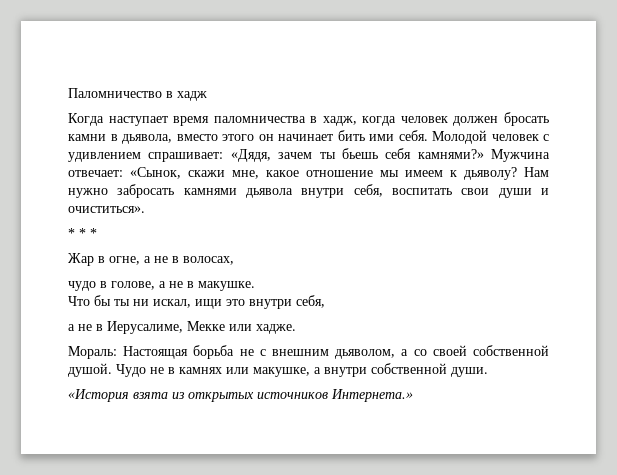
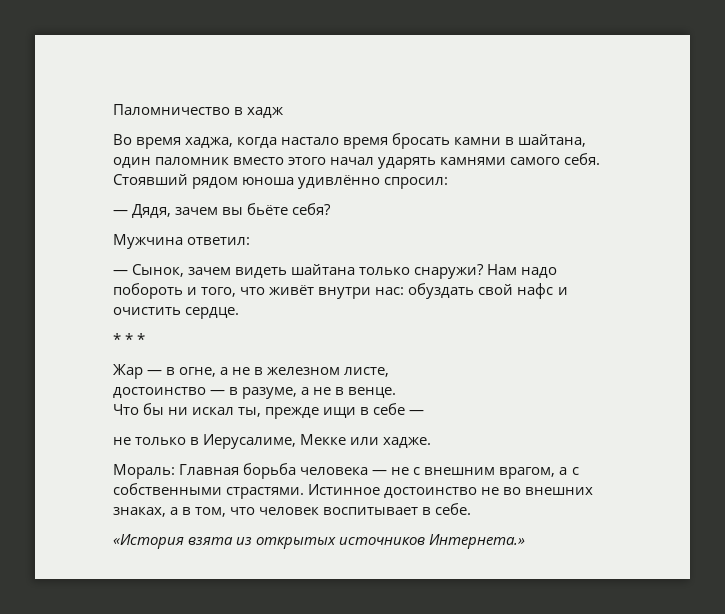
- Когда наступает время паломничества в хадж, когда человек должен бросать камни в дьявола, вместо этого он начинает бить ими себя. Молодой человек с удивлением спрашивает: «Дядя, зачем ты бьешь себя камнями?» Мужчина отвечает: «Сынок, скажи мне, какое отношение мы имеем к дьяволу? Нам нужно забросать камнями дьявола внутри себя, воспитать свои души и очиститься».
+ Во время хаджа, когда настало время бросать камни в шайтана, один паломник вместо этого начал ударять камнями самого себя. Стоявший рядом юноша удивлённо спросил:
+ — Дядя, зачем вы бьёте себя?
+ Мужчина ответил:
+ — Сынок, зачем видеть шайтана только снаружи? Нам надо побороть и того, что живёт внутри нас: обуздать свой нафс и очистить сердце.
- Жар в огне, а не в волосах,
- чудо в голове, а не в макушке.
+ Жар — в огне, а не в железном листе,
+ достоинство — в разуме, а не в венце.
- Что бы ты ни искал, ищи это внутри себя,
- а не в Иерусалиме, Мекке или хадже.
+ Что бы ни искал ты, прежде ищи в себе —
+ не только в Иерусалиме, Мекке или хадже.
- Мораль: Настоящая борьба не с внешним дьяволом, а со своей собственной душой. Чудо не в камнях или макушке, а внутри собственной души.
+ Мораль: Главная борьба человека — не с внешним врагом, а с собственными страстями. Истинное достоинство не во внешних знаках, а в том, что человек воспитывает в себе.

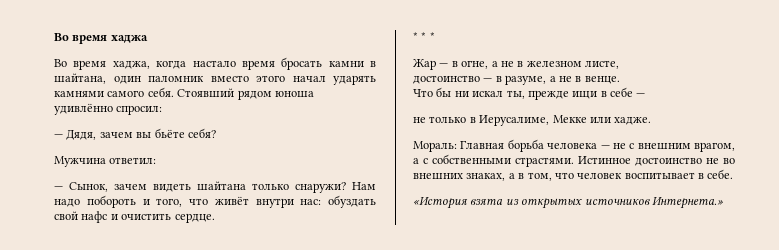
- Паломничество в хадж
+ Во время хаджа

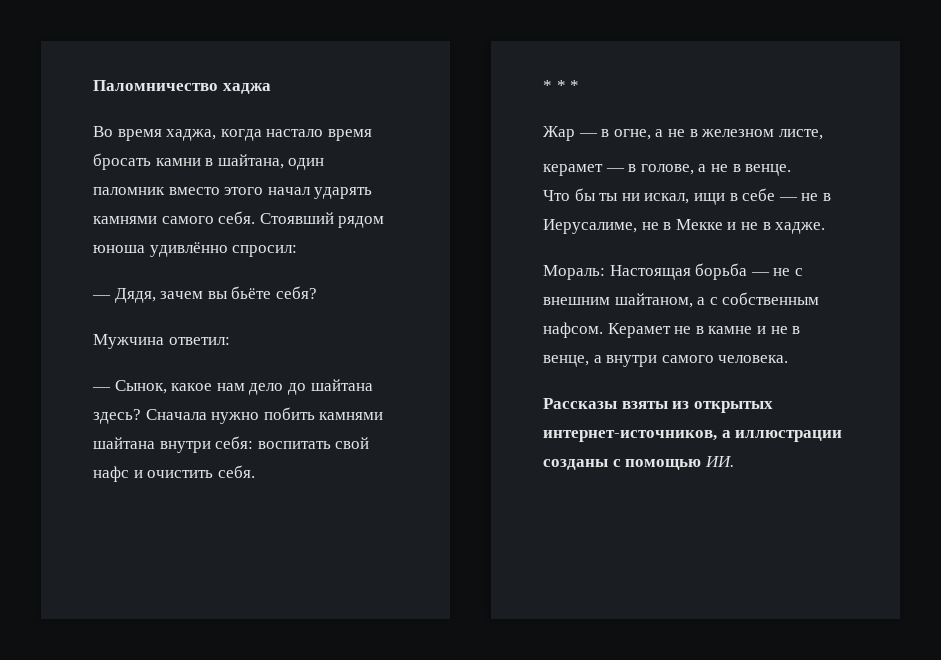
- Во время хаджа
+ Паломничество хаджа
- — Сынок, зачем видеть шайтана только снаружи? Нам надо побороть и того, что живёт внутри нас: обуздать свой нафс и очистить сердце.
+ — Сынок, какое нам дело до шайтана здесь? Сначала нужно побить камнями шайтана внутри себя: воспитать свой нафс и очистить себя.
- достоинство — в разуме, а не в венце.
+ керамет — в голове, а не в венце.
- Что бы ни искал ты, прежде ищи в себе —
- не только в Иерусалиме, Мекке или хадже.
+ Что бы ты ни искал, ищи в себе — не в Иерусалиме, не в Мекке и не в хадже.
- Мораль: Главная борьба человека — не с внешним врагом, а с собственными страстями. Истинное достоинство не во внешних знаках, а в том, что человек воспитывает в себе.
- «История взята из открытых источников Интернета.»
+ Мораль: Настоящая борьба — не с внешним шайтаном, а с собственным нафсом. Керамет не в камне и не в венце, а внутри самого человека.
+ Рассказы взяты из открытых интернет-источников, а иллюстрации созданы с помощью ИИ.

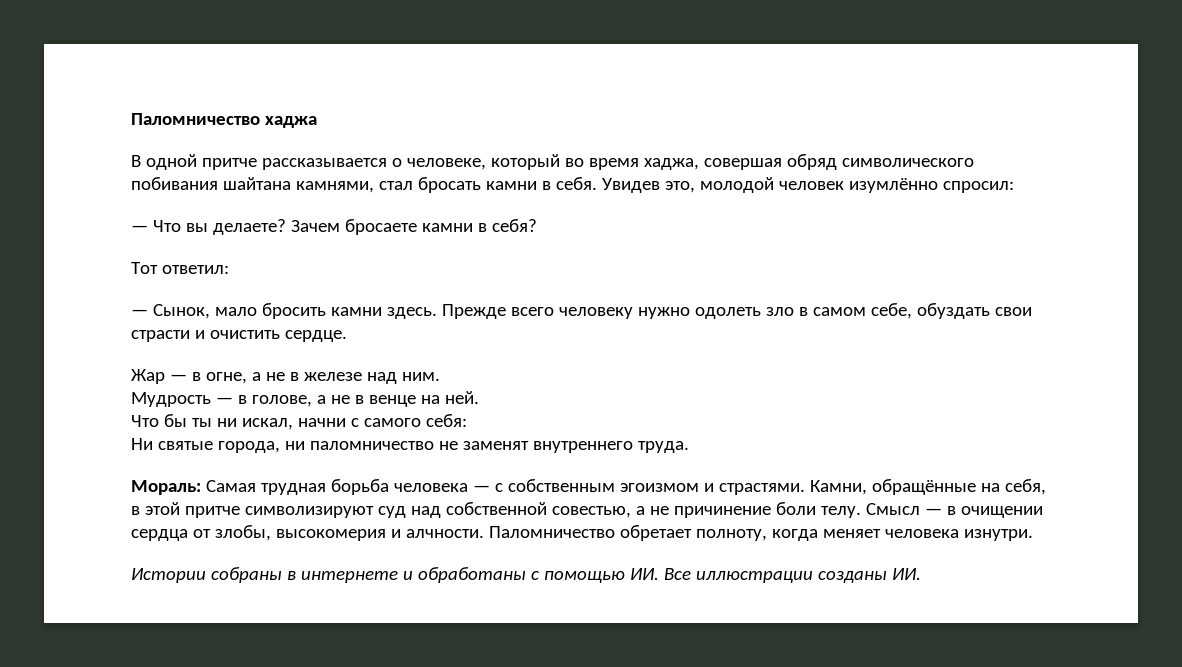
- Во время хаджа, когда настало время бросать камни в шайтана, один паломник вместо этого начал ударять камнями самого себя. Стоявший рядом юноша удивлённо спросил:
- — Дядя, зачем вы бьёте себя?
+ В одной притче рассказывается о человеке, который во время хаджа, совершая обряд символического побивания шайтана камнями, стал бросать камни в себя. Увидев это, молодой человек изумлённо спросил:
+ — Что вы делаете? Зачем бросаете камни в себя?
- Мужчина ответил:
+ Тот ответил:
- — Сынок, какое нам дело до шайтана здесь? Сначала нужно побить камнями шайтана внутри себя: воспитать свой нафс и очистить себя.
- * * *
+ — Сынок, мало бросить камни здесь. Прежде всего человеку нужно одолеть зло в самом себе, обуздать свои страсти и очистить сердце.
- Жар — в огне, а не в железном листе,
- керамет — в голове, а не в венце.
+ Жар — в огне, а не в железе над ним.
+ Мудрость — в голове, а не в венце на ней.
- Что бы ты ни искал, ищи в себе — не в Иерусалиме, не в Мекке и не в хадже.
- Мораль: Настоящая борьба — не с внешним шайтаном, а с собственным нафсом. Керамет не в камне и не в венце, а внутри самого человека.
- Рассказы взяты из открытых интернет-источников, а иллюстрации созданы с помощью ИИ.
+ Что бы ты ни искал, начни с самого себя:
+ Ни святые города, ни паломничество не заменят внутреннего труда.
+ Мораль: Самая трудная борьба человека — с собственным эгоизмом и страстями. Камни, обращённые на себя, в этой притче символизируют суд над собственной совестью, а не причинение боли телу. Смысл — в очищении сердца от злобы, высокомерия и алчности. Паломничество обретает полноту, когда меняет человека изнутри.
+ Истории собраны в интернете и обработаны с помощью ИИ. Все иллюстрации созданы ИИ.

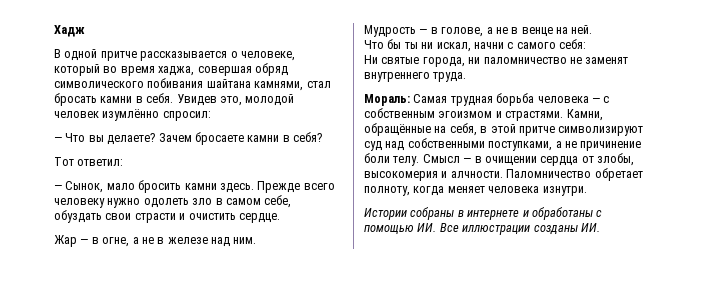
- Паломничество хаджа
+ Хадж
- Камни, обращённые на себя, в этой притче символизируют суд над собственной совестью, а не причинение боли телу.
+ Камни, обращённые на себя, в этой притче символизируют суд над собственными поступками, а не причинение боли телу.

